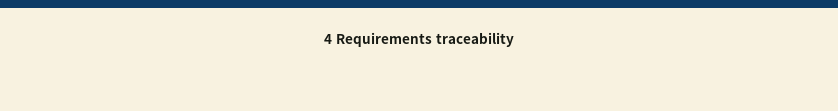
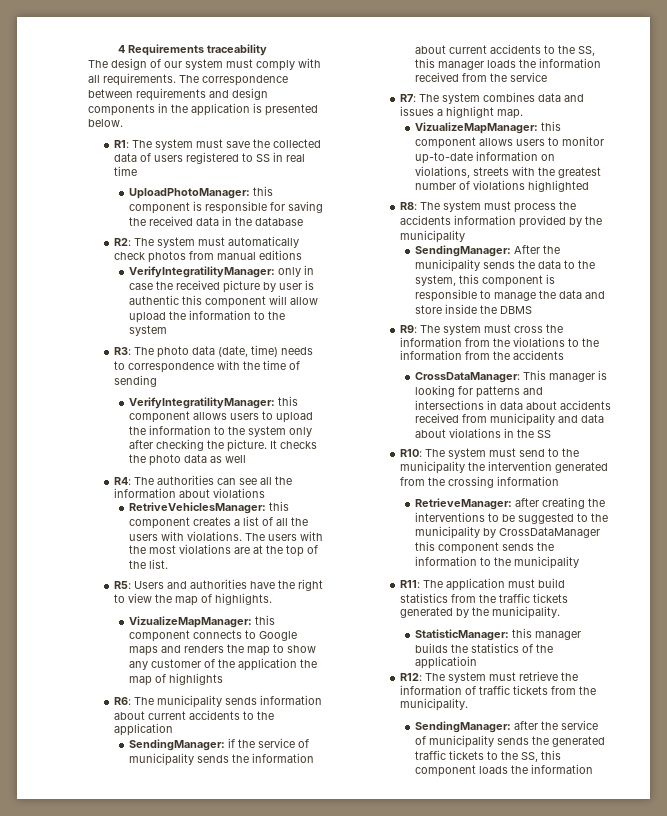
+ The design of our system must comply with all requirements. The correspondence between requirements and design components in the application is presented below.
+ R1: The system must save the collected data of users registered to SS in real time
+ UploadPhotoManager: this component is responsible for saving the received data in the database
+ R2: The system must automatically check photos from manual editions
+ VerifyIntegratilityManager: only in case the received picture by user is authentic this component will allow upload the information to the system
+ R3: The photo data (date, time) needs to correspondence with the time of sending
+ VerifyIntegratilityManager: this component allows users to upload the information to the system only after checking the picture. It checks the photo data as well
+ R4: The authorities can see all the information about violations
+ RetriveVehiclesManager: this component creates a list of all the users with violations. The users with the most violations are at the top of the list.
+ R5: Users and authorities have the right to view the map of highlights.
+ VizualizeMapManager: this component connects to Google maps and renders the map to show any customer of the application the map of highlights
+ R6: The municipality sends information about current accidents to the application
+ SendingManager: if the service of municipality sends the information about current accidents to the SS, this manager loads the information received from the service
+ R7: The system combines data and issues a highlight map.
+ VizualizeMapManager: this component allows users to monitor up-to-date information on violations, streets with the greatest number of violations highlighted
+ R8: The system must process the accidents information provided by the municipality
+ SendingManager: After the municipality sends the data to the system, this component is responsible to manage the data and store inside the DBMS
+ R9: The system must cross the information from the violations to the information from the accidents
+ CrossDataManager: This manager is looking for patterns and intersections in data about accidents received from municipality and data about violations in the SS
+ R10: The system must send to the municipality the intervention generated from the crossing information
+ RetrieveManager: after creating the interventions to be suggested to the municipality by CrossDataManager this component sends the information to the municipality
+ R11: The application must build statistics from the traffic tickets generated by the municipality.
+ StatisticManager: this manager builds the statistics of the applicatioin
+ R12: The system must retrieve the information of traffic tickets from the municipality.
+ SendingManager: after the service of municipality sends the generated traffic tickets to the SS, this component loads the information

